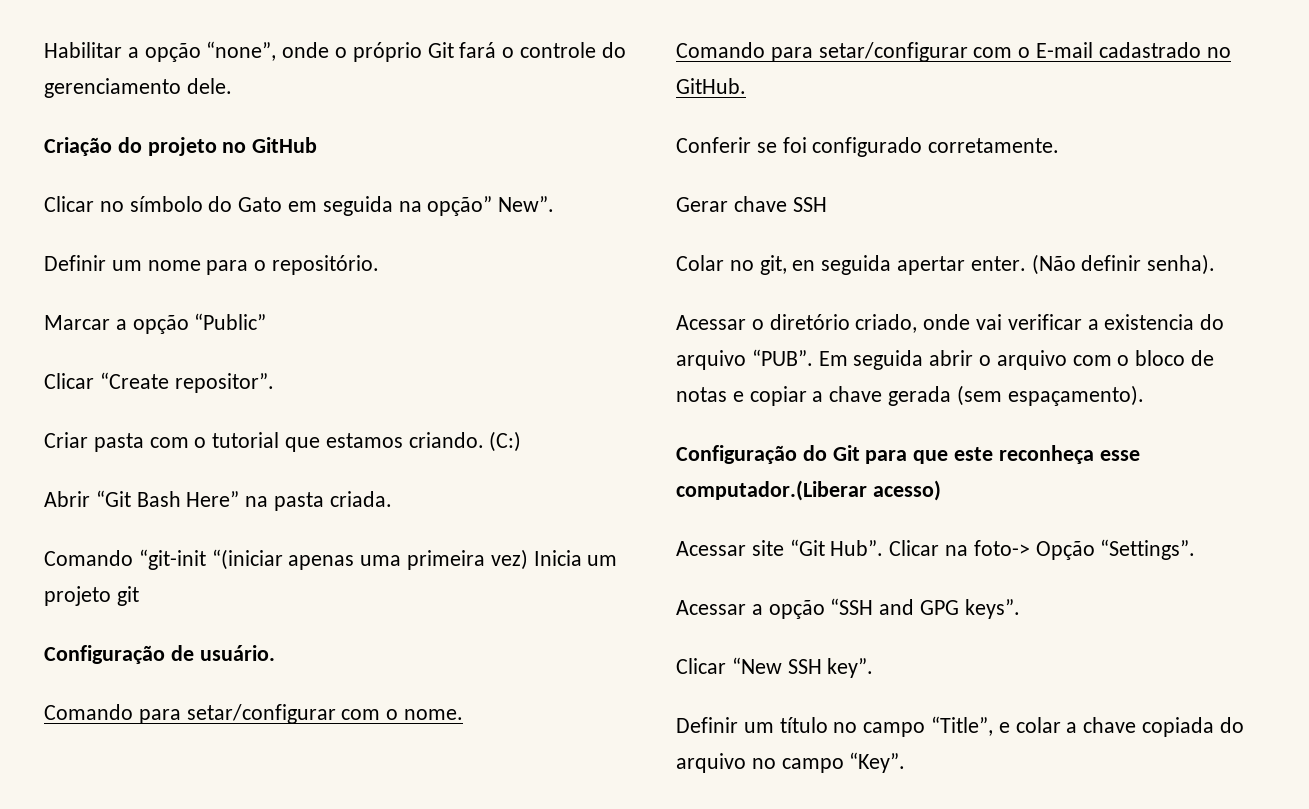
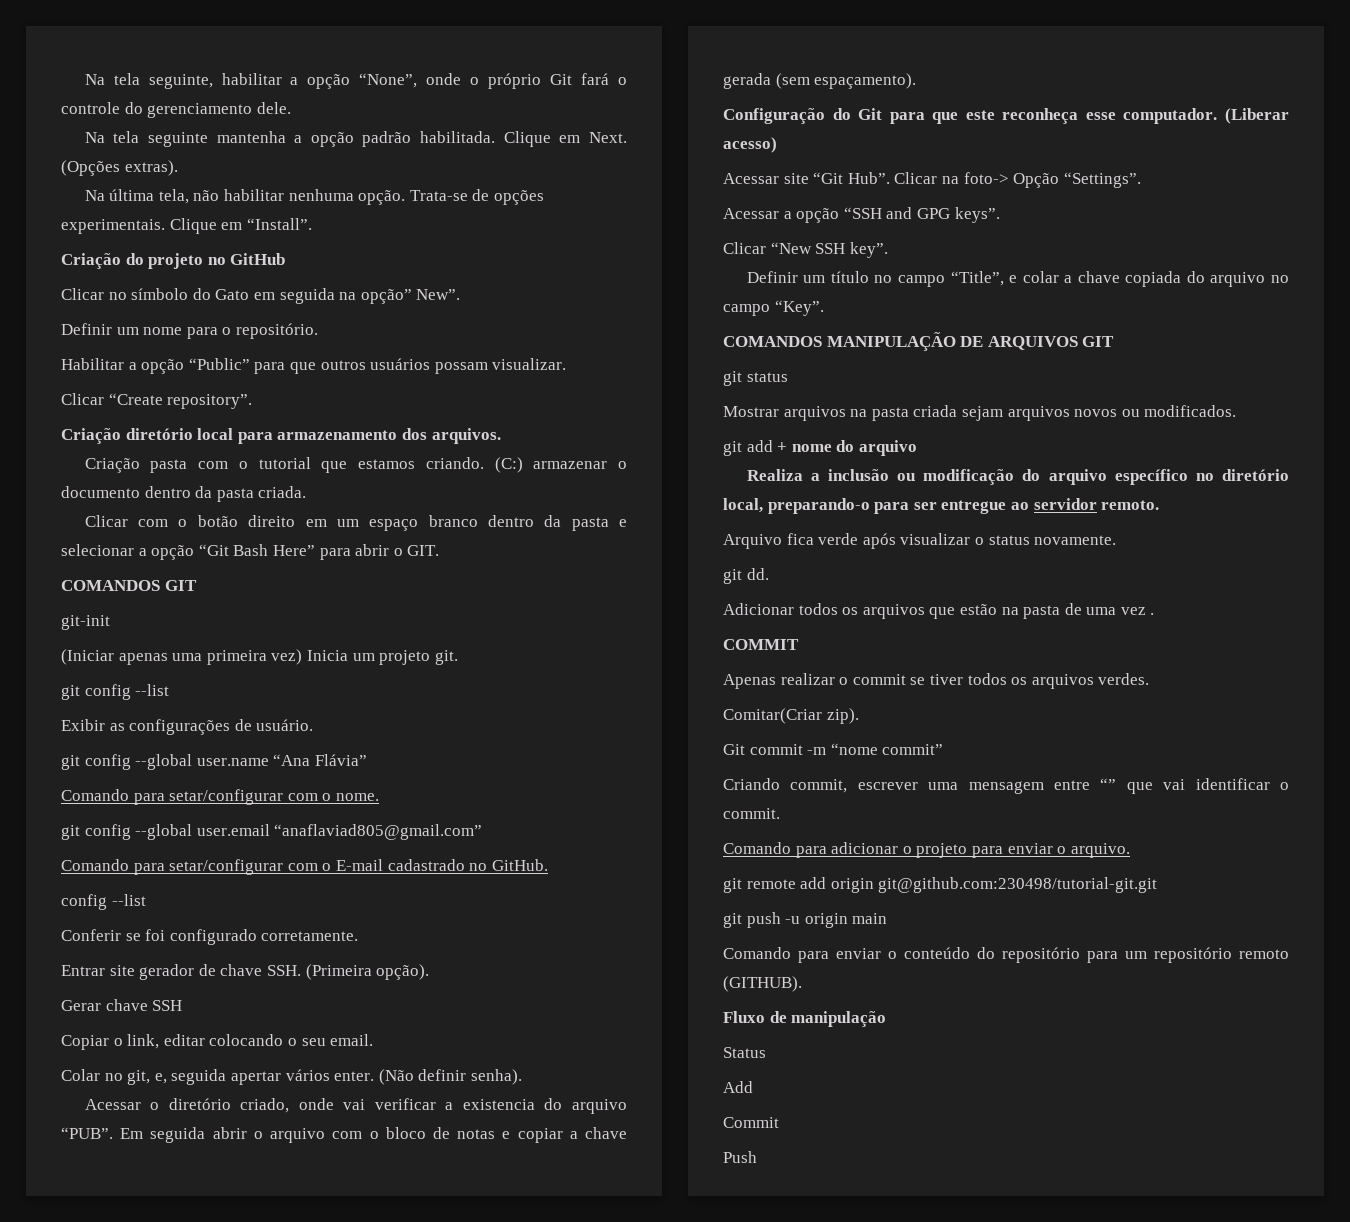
- Habilitar a opção “none”, onde o próprio Git fará o controle do gerenciamento dele.
+ Na tela seguinte, habilitar a opção “None”, onde o próprio Git fará o controle do gerenciamento dele.
+ Na tela seguinte mantenha a opção padrão habilitada. Clique em Next. (Opções extras).
+ Na última tela, não habilitar nenhuma opção. Trata-se de opções experimentais. Clique em “Install”.
- Marcar a opção “Public”
- Clicar “Create repositor”.
- Criar pasta com o tutorial que estamos criando.
+ Habilitar a opção “Public” para que outros usuários possam visualizar.
+ Clicar “Create repository”.
+ Criação diretório local para armazenamento dos arquivos.
+ Criação pasta com o tutorial que estamos criando.
- (C:)
- Abrir “Git Bash Here” na pasta criada.
- Comando “git-init “(iniciar apenas uma primeira vez) Inicia um projeto git
- Configuração de usuário.
+ (C:) armazenar o documento dentro da pasta criada.
+ Clicar com o botão direito em um espaço branco dentro da pasta e selecionar a opção “Git Bash Here” para abrir o GIT.
+ COMANDOS GIT
+ git-init
+ (Iniciar apenas uma primeira vez) Inicia um projeto git.
+ git config --list
+ Exibir as configurações de usuário.
+ git config --global user.name “Ana Flávia”
+ git config --global user.email “anaflaviad805@gmail.com”
  Comando para setar/configurar com o E-mail cadastrado no GitHub.
+ config --list
+ Entrar site gerador de chave SSH. (Primeira opção).
  Gerar chave SSH
+ Copiar o link, editar colocando o seu email.
- Colar no git, en seguida apertar enter.
+ Colar no git, e, seguida apertar vários enter.
- Configuração do Git para que este reconheça esse computador.(Liberar acesso)
+ Configuração do Git para que este reconheça esse computador. (Liberar acesso)
+ COMANDOS MANIPULAÇÃO DE ARQUIVOS GIT
+ git status
+ Mostrar arquivos na pasta criada sejam arquivos novos ou modificados.
+ git add + nome do arquivo
+ Realiza a inclusão ou modificação do arquivo específico no diretório local, preparando-o para ser entregue ao servidor remoto.
+ Arquivo fica verde após visualizar o status novamente.
+ git dd.
+ Adicionar todos os arquivos que estão na pasta de uma vez .
+ COMMIT
+ Apenas realizar o commit se tiver todos os arquivos verdes.
+ Comitar(Criar zip).
+ Git commit -m “nome commit”
+ Criando commit, escrever uma mensagem entre “” que vai identificar o commit.
+ Comando para adicionar o projeto para enviar o arquivo.
+ git remote add origin git@github.com:230498/tutorial-git.git
+ git push -u origin main
+ Comando para enviar o conteúdo do repositório para um repositório remoto (GITHUB).
+ Fluxo de manipulação
+ Status
+ Add
+ Commit
+ Push

